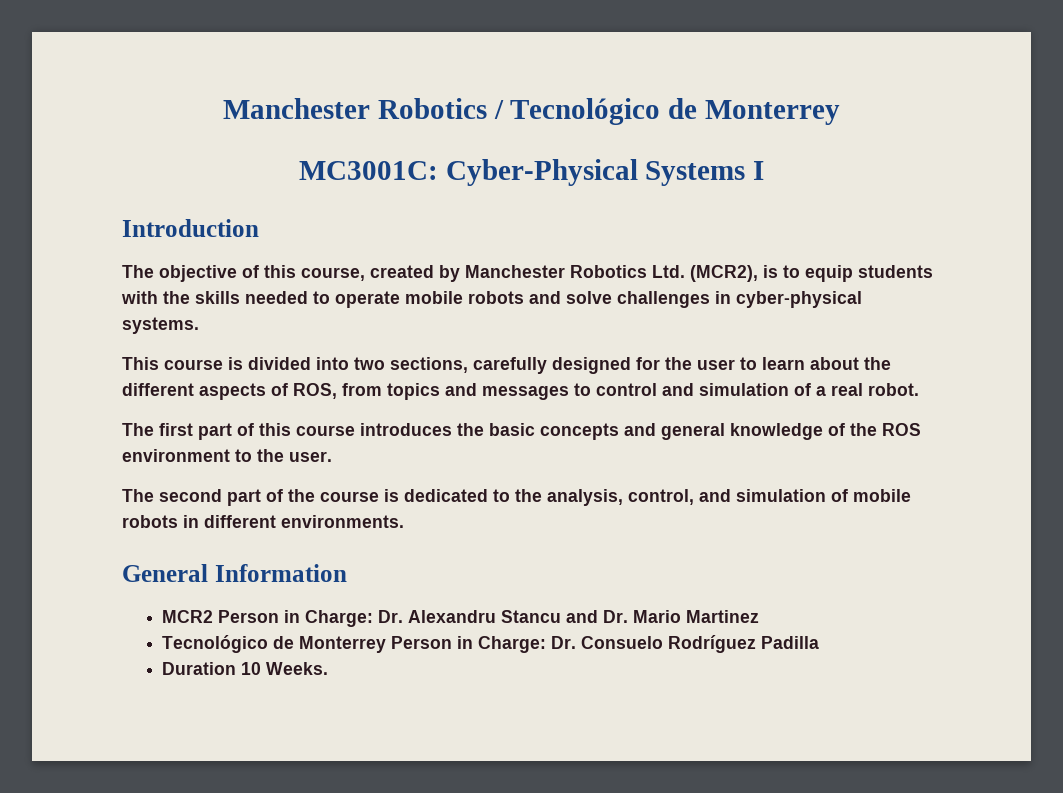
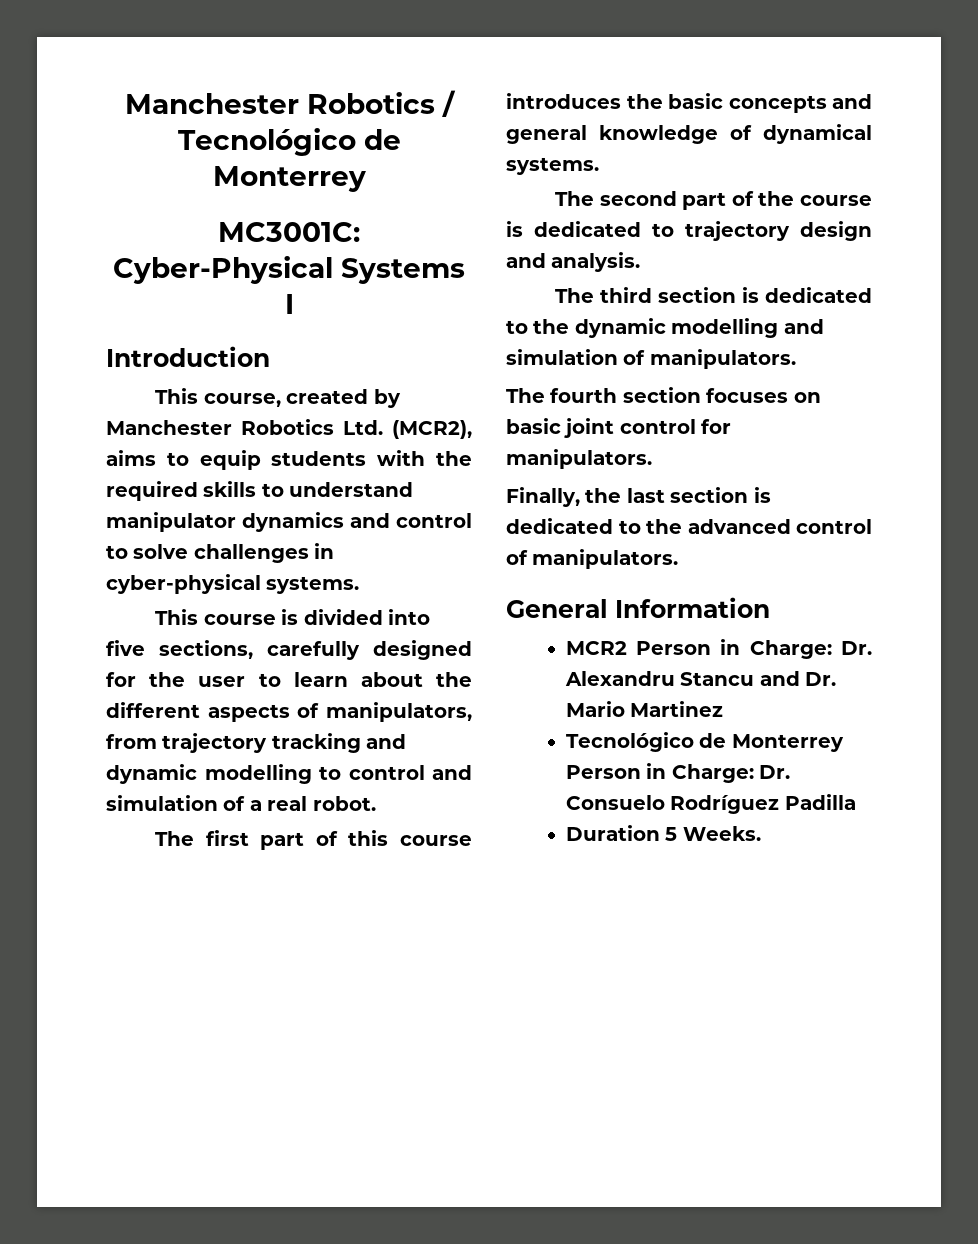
- The objective of this course, created by Manchester Robotics Ltd. (MCR2), is to equip students with the skills needed to operate mobile robots and solve challenges in cyber-physical systems.
+ This course, created by Manchester Robotics Ltd. (MCR2), aims to equip students with the required skills to understand manipulator dynamics and control to solve challenges in cyber-physical systems.
- This course is divided into two sections, carefully designed for the user to learn about the different aspects of ROS, from topics and messages to control and simulation of a real robot.
+ This course is divided into five sections, carefully designed for the user to learn about the different aspects of manipulators, from trajectory tracking and dynamic modelling to control and simulation of a real robot.
- The first part of this course introduces the basic concepts and general knowledge of the ROS environment to the user.
+ The first part of this course introduces the basic concepts and general knowledge of dynamical systems.
- The second part of the course is dedicated to the analysis, control, and simulation of mobile robots in different environments.
+ The second part of the course is dedicated to trajectory design and analysis.
+ The third section is dedicated to the dynamic modelling and simulation of manipulators.
+ The fourth section focuses on basic joint control for manipulators.
+ Finally, the last section is dedicated to the advanced control of manipulators.
- Duration 10 Weeks.
+ Duration 5 Weeks.

